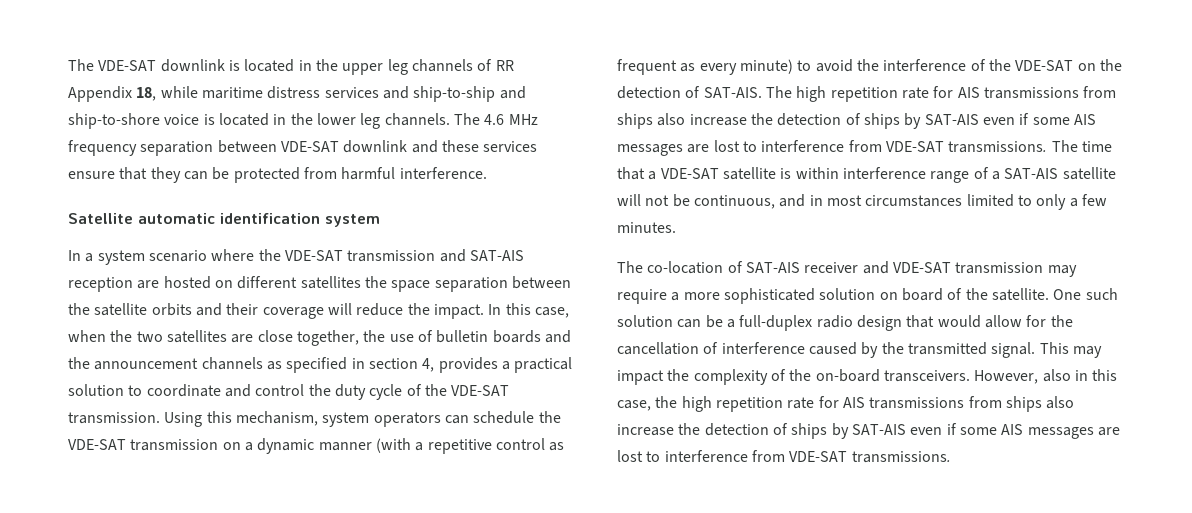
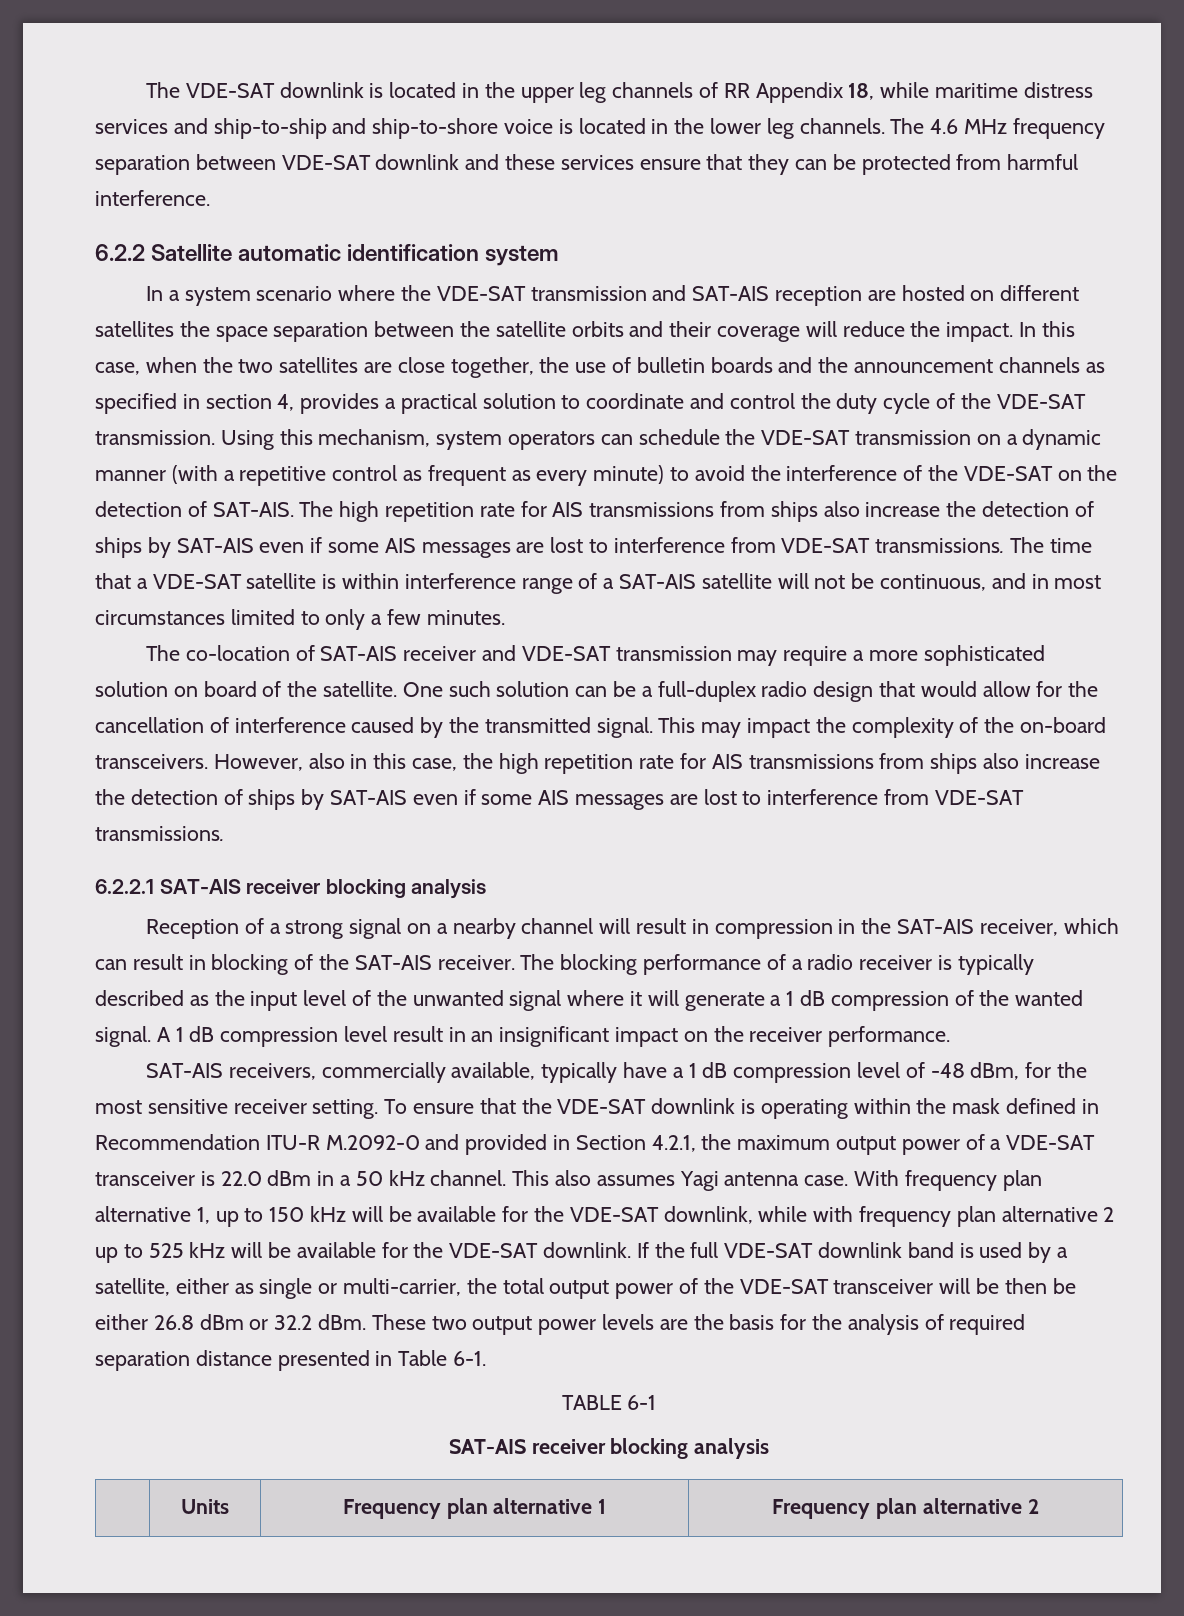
- Satellite automatic identification system
+ 6.2.2 Satellite automatic identification system
+ 6.2.2.1 SAT-AIS receiver blocking analysis
+ Reception of a strong signal on a nearby channel will result in compression in the SAT-AIS receiver, which can result in blocking of the SAT-AIS receiver. The blocking performance of a radio receiver is typically described as the input level of the unwanted signal where it will generate a 1 dB compression of the wanted signal. A 1 dB compression level result in an insignificant impact on the receiver performance.
+ SAT-AIS receivers, commercially available, typically have a 1 dB compression level of -48 dBm, for the most sensitive receiver setting. To ensure that the VDE-SAT downlink is operating within the mask defined in Recommendation ITU-R M.2092-0 and provided in Section 4.2.1, the maximum output power of a VDE-SAT transceiver is 22.0 dBm in a 50 kHz channel. This also assumes Yagi antenna case. With frequency plan alternative 1, up to 150 kHz will be available for the VDE-SAT downlink, while with frequency plan alternative 2 up to 525 kHz will be available for the VDE-SAT downlink. If the full VDE-SAT downlink band is used by a satellite, either as single or multi-carrier, the total output power of the VDE-SAT transceiver will be then be either 26.8 dBm or 32.2 dBm. These two output power levels are the basis for the analysis of required separation distance presented in Table 6-1.
+ TABLE 6-1
+ SAT-AIS receiver blocking analysis
+ | Units | Frequency plan alternative 1 | Frequency plan alternative 2

